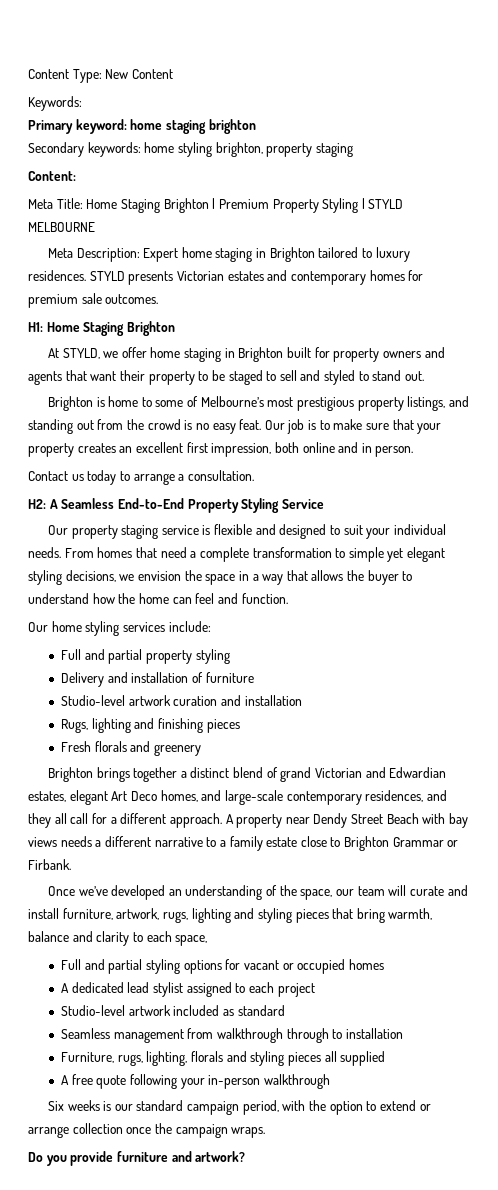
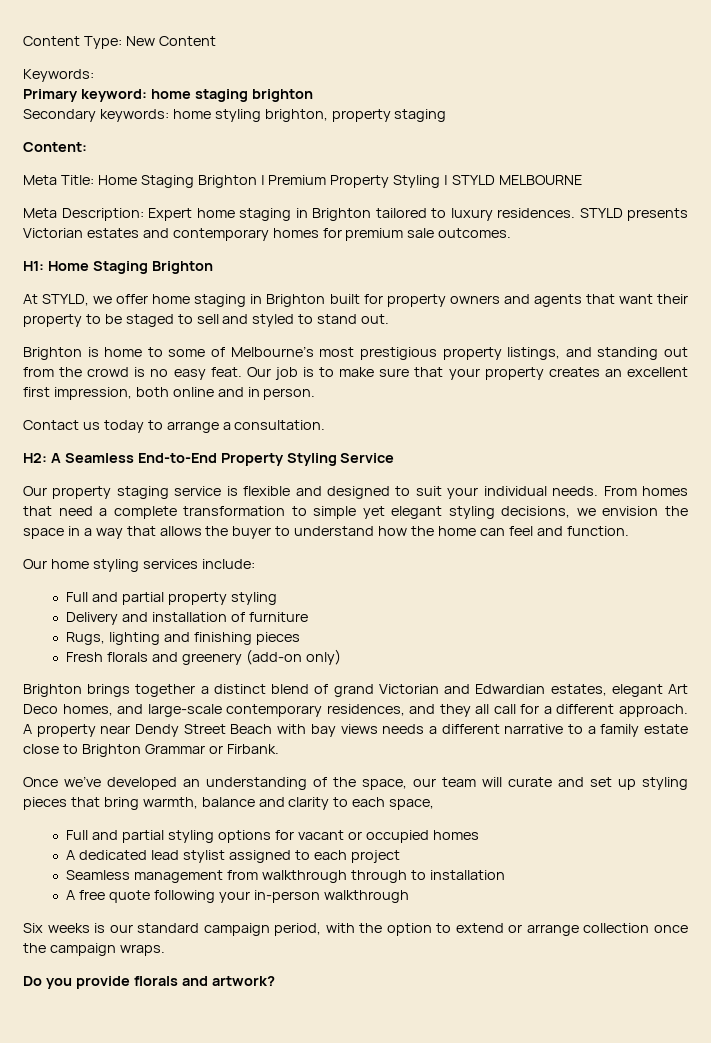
- Studio-level artwork curation and installation
- Fresh florals and greenery
+ Fresh florals and greenery (add-on only)
- Once we’ve developed an understanding of the space, our team will curate and install furniture, artwork, rugs, lighting and styling pieces that bring warmth, balance and clarity to each space,
+ Once we’ve developed an understanding of the space, our team will curate and set up styling pieces that bring warmth, balance and clarity to each space,
- Studio-level artwork included as standard
- Furniture, rugs, lighting, florals and styling pieces all supplied
- Do you provide furniture and artwork?
+ Do you provide florals and artwork?

